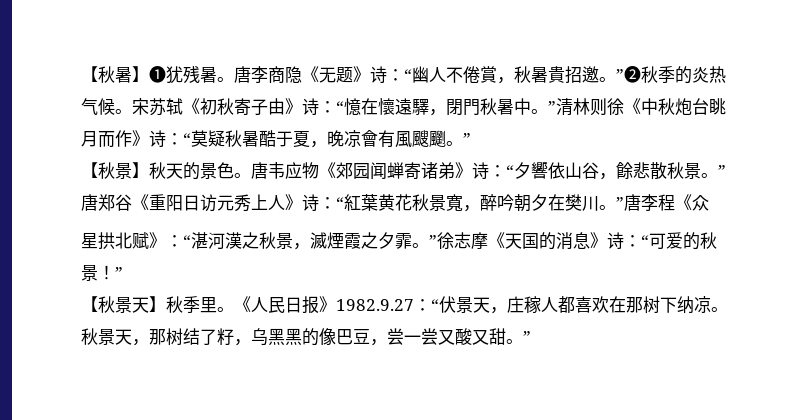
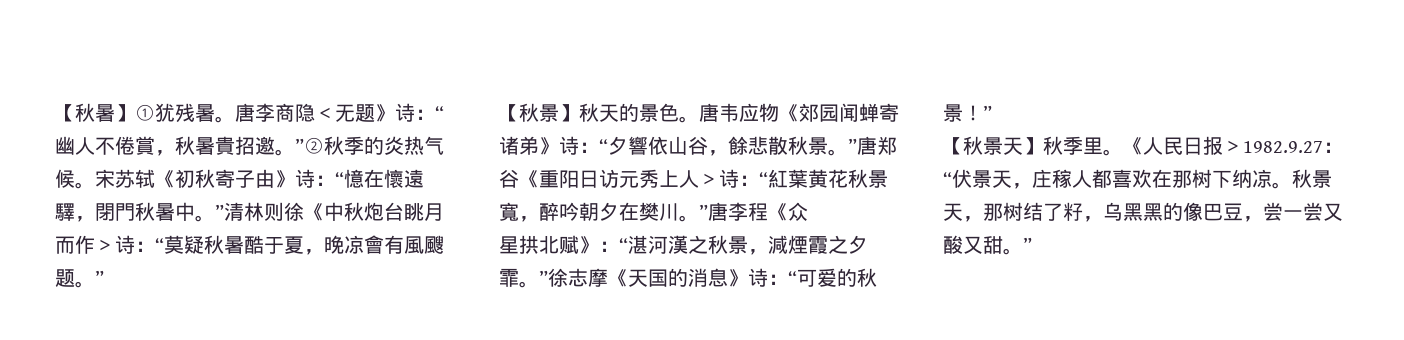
- 【秋暑】❶犹残暑。
+ 【秋暑】①犹残暑。
- 唐李商隐《无题》诗：“幽人不倦賞，秋暑貴招邀。”❷秋季的炎热气候。
+ 唐李商隐＜无题》诗：“幽人不倦賞，秋暑貴招邀。”②秋季的炎热气候。
- 宋苏轼《初秋寄子由》诗：“憶在懷遠驛，閉門秋暑中。”清林则徐《中秋炮台眺月而作》诗：“莫疑秋暑酷于夏，晚凉會有風颼䬟。”
+ 宋苏轼《初秋寄子由》诗：“憶在懷遠驛，閉門秋暑中。”清林则徐《中秋炮台眺月而作＞诗：“莫疑秋暑酷于夏，晚凉會有風颼题。”
- 唐韦应物《郊园闻蝉寄诸弟》诗：“夕響依山谷，餘悲散秋景。”唐郑谷《重阳日访元秀上人》诗：“紅葉黄花秋景寬，醉吟朝夕在樊川。”唐李程《众
+ 唐韦应物《郊园闻蝉寄诸弟》诗：“夕響依山谷，餘悲散秋景。”唐郑谷《重阳日访元秀上人＞诗：“紅葉黄花秋景寬，醉吟朝夕在樊川。”唐李程《众
- 星拱北赋》：“湛河漢之秋景，滅煙霞之夕霏。”徐志摩《天国的消息》诗：“可爱的秋景！”
+ 星拱北赋》：“湛河漢之秋景，減煙霞之夕霏。”徐志摩《天国的消息》诗：“可爱的秋景！”
- 《人民日报》1982.9.27：“伏景天，庄稼人都喜欢在那树下纳凉。
+ 《人民日报＞1982.9.27：“伏景天，庄稼人都喜欢在那树下纳凉。

